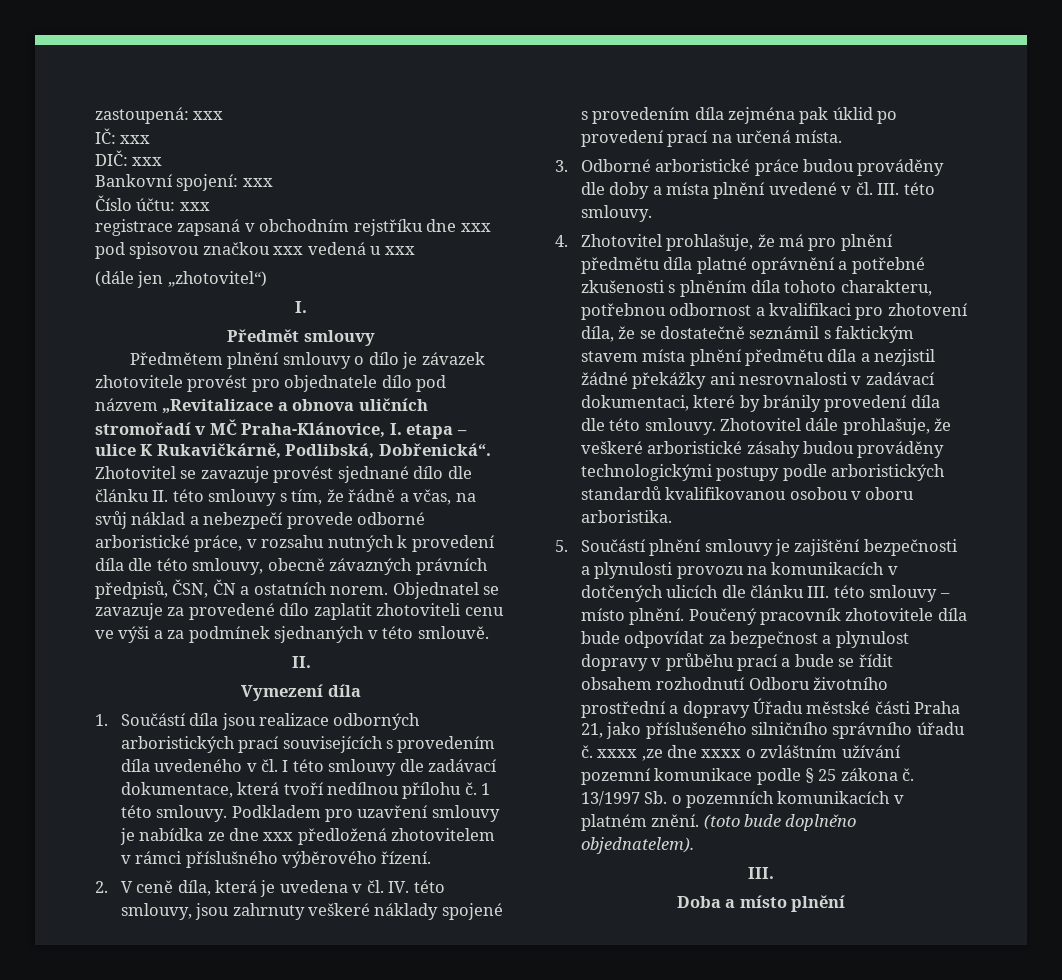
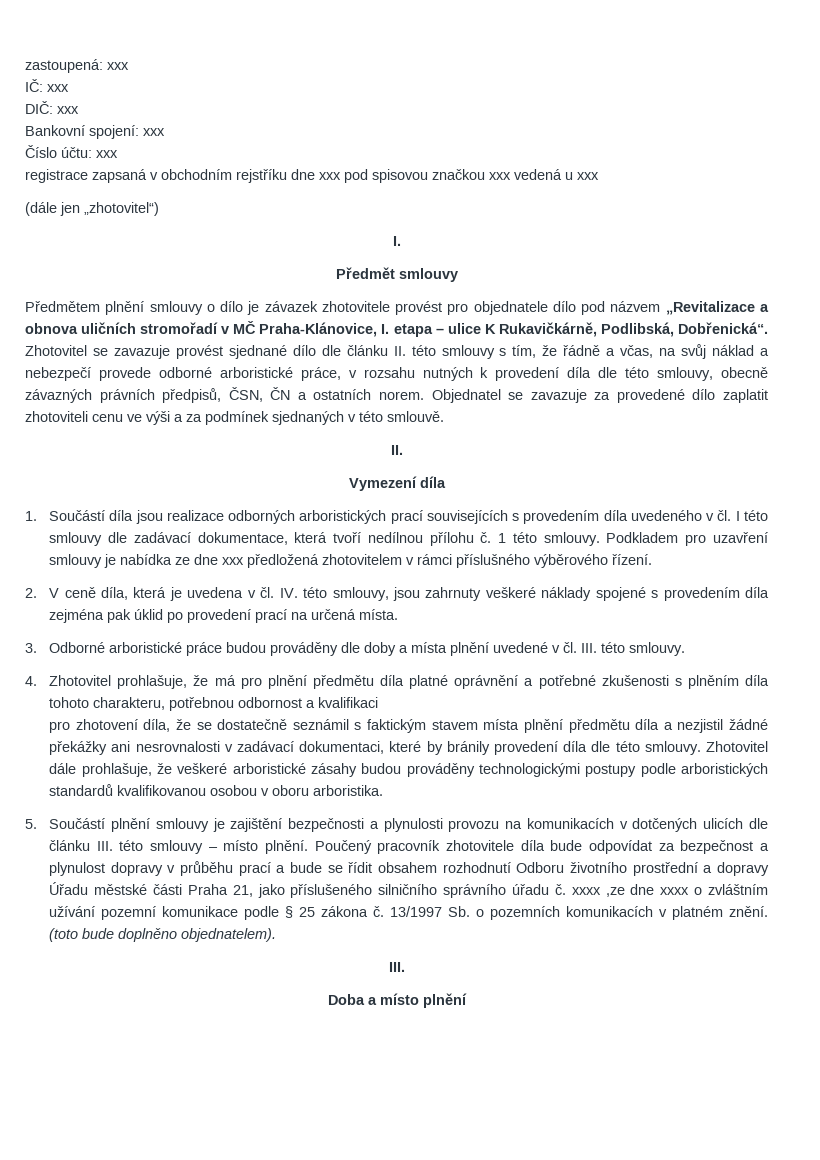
- 4. Zhotovitel prohlašuje, že má pro plnění předmětu díla platné oprávnění a potřebné zkušenosti s plněním díla tohoto charakteru, potřebnou odbornost a kvalifikaci pro zhotovení díla, že se dostatečně seznámil s faktickým stavem místa plnění předmětu díla a nezjistil žádné překážky ani nesrovnalosti v zadávací dokumentaci, které by bránily provedení díla dle této smlouvy.
+ 4. Zhotovitel prohlašuje, že má pro plnění předmětu díla platné oprávnění a potřebné zkušenosti s plněním díla tohoto charakteru, potřebnou odbornost a kvalifikaci
+ pro zhotovení díla, že se dostatečně seznámil s faktickým stavem místa plnění předmětu díla a nezjistil žádné překážky ani nesrovnalosti v zadávací dokumentaci, které by bránily provedení díla dle této smlouvy.

